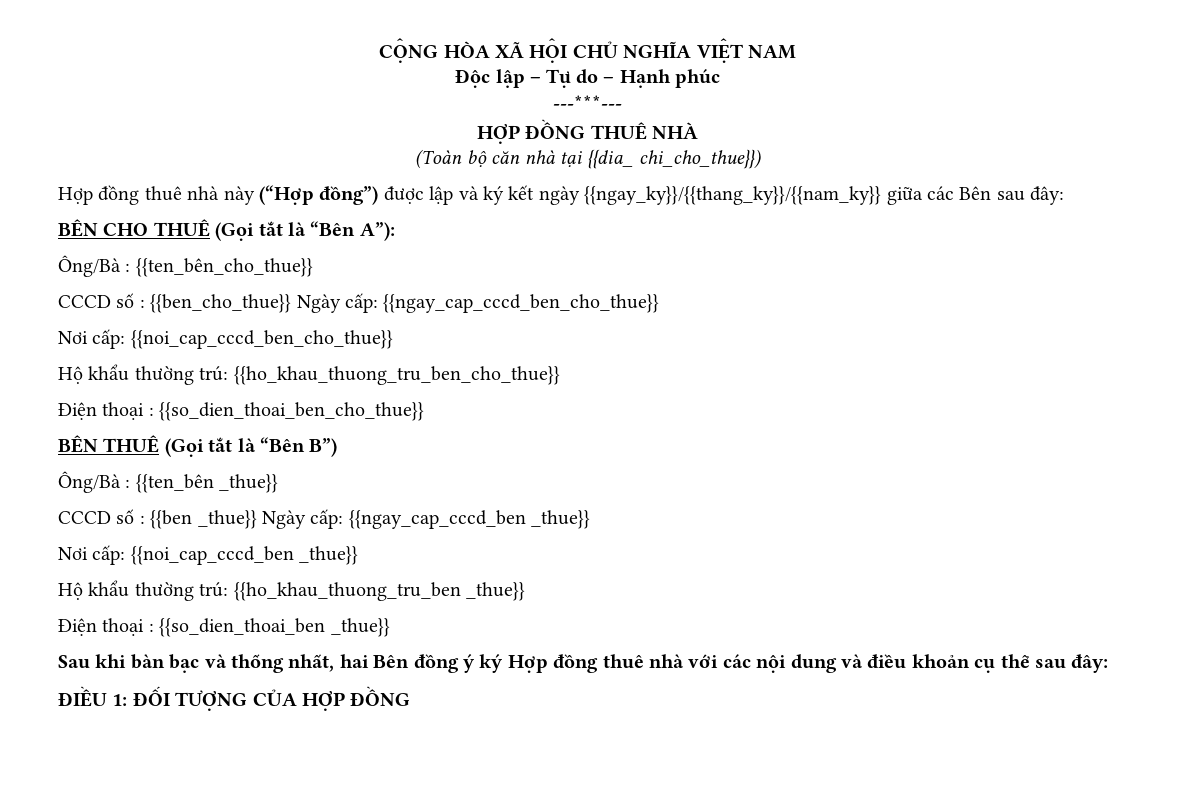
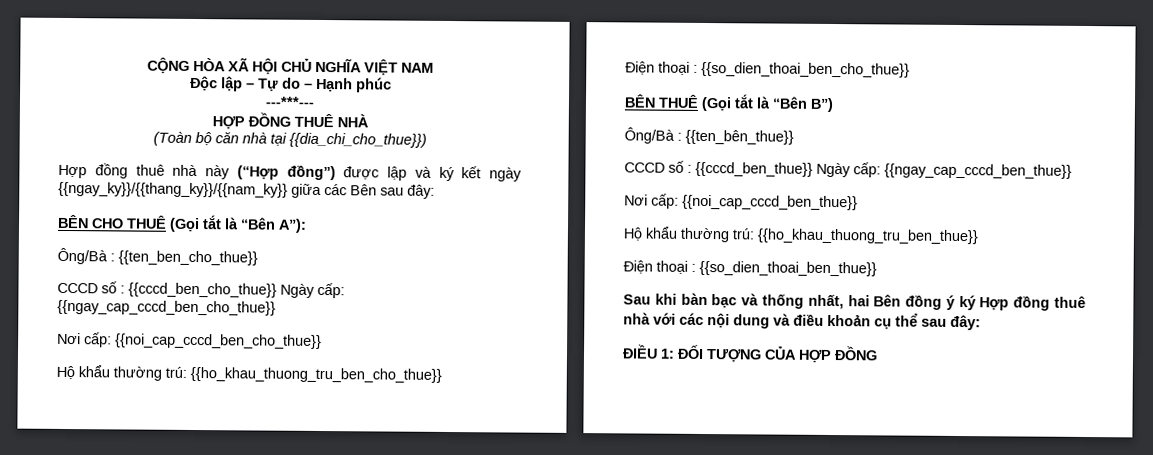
- (Toàn bộ căn nhà tại {{dia_ chi_cho_thue}})
+ (Toàn bộ căn nhà tại {{dia_chi_cho_thue}})
- Ông/Bà : {{ten_bên_cho_thue}}
- CCCD số : {{ben_cho_thue}} Ngày cấp: {{ngay_cap_cccd_ben_cho_thue}}
+ Ông/Bà : {{ten_ben_cho_thue}}
+ CCCD số : {{cccd_ben_cho_thue}} Ngày cấp: {{ngay_cap_cccd_ben_cho_thue}}
- Ông/Bà : {{ten_bên _thue}}
- CCCD số : {{ben _thue}} Ngày cấp: {{ngay_cap_cccd_ben _thue}}
- Nơi cấp: {{noi_cap_cccd_ben _thue}}
- Hộ khẩu thường trú: {{ho_khau_thuong_tru_ben _thue}}
- Điện thoại : {{so_dien_thoai_ben _thue}}
+ Ông/Bà : {{ten_bên_thue}}
+ CCCD số : {{cccd_ben_thue}} Ngày cấp: {{ngay_cap_cccd_ben_thue}}
+ Nơi cấp: {{noi_cap_cccd_ben_thue}}
+ Hộ khẩu thường trú: {{ho_khau_thuong_tru_ben_thue}}
+ Điện thoại : {{so_dien_thoai_ben_thue}}

